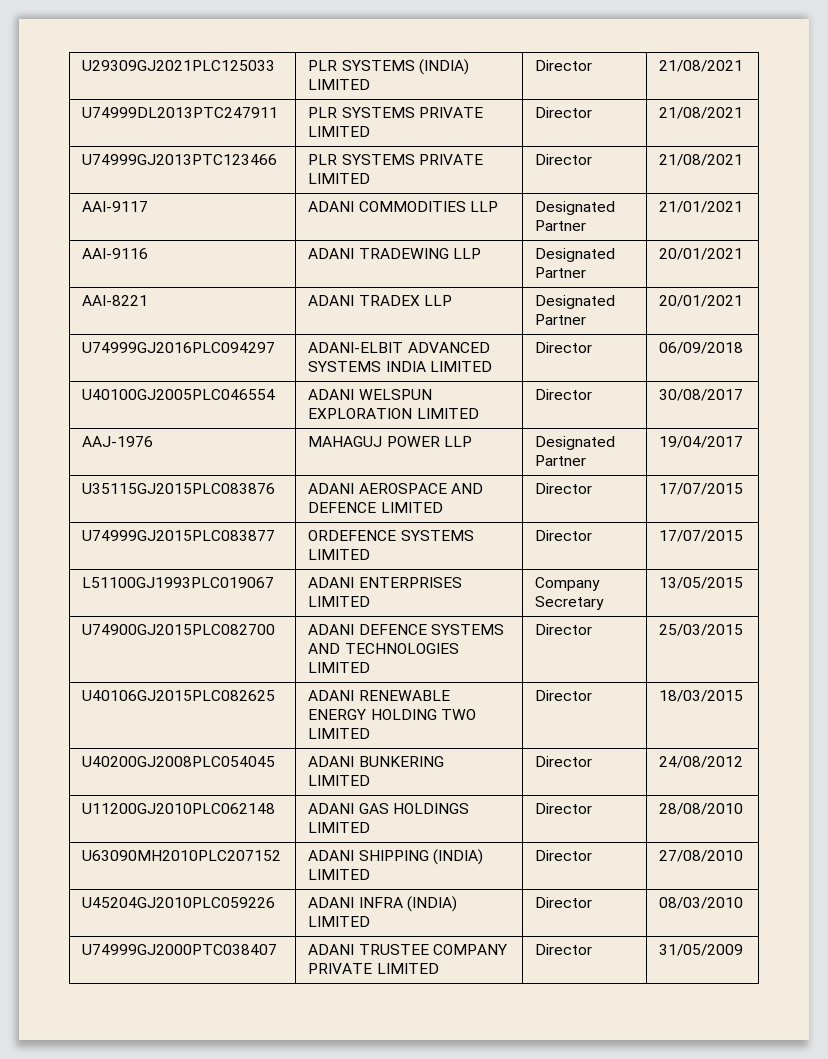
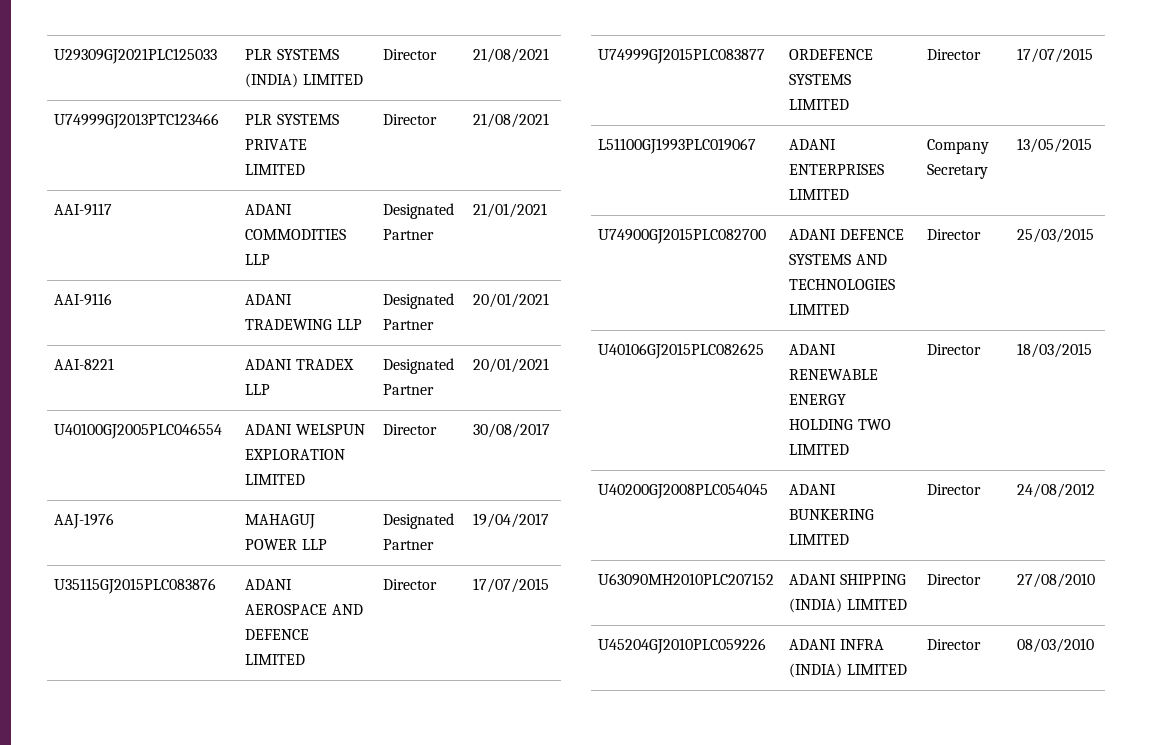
- U74999DL2013PTC247911 | PLR SYSTEMS PRIVATE LIMITED | Director | 21/08/2021
- U74999GJ2016PLC094297 | ADANI-ELBIT ADVANCED SYSTEMS INDIA LIMITED | Director | 06/09/2018
- U11200GJ2010PLC062148 | ADANI GAS HOLDINGS LIMITED | Director | 28/08/2010
- U74999GJ2000PTC038407 | ADANI TRUSTEE COMPANY PRIVATE LIMITED | Director | 31/05/2009

